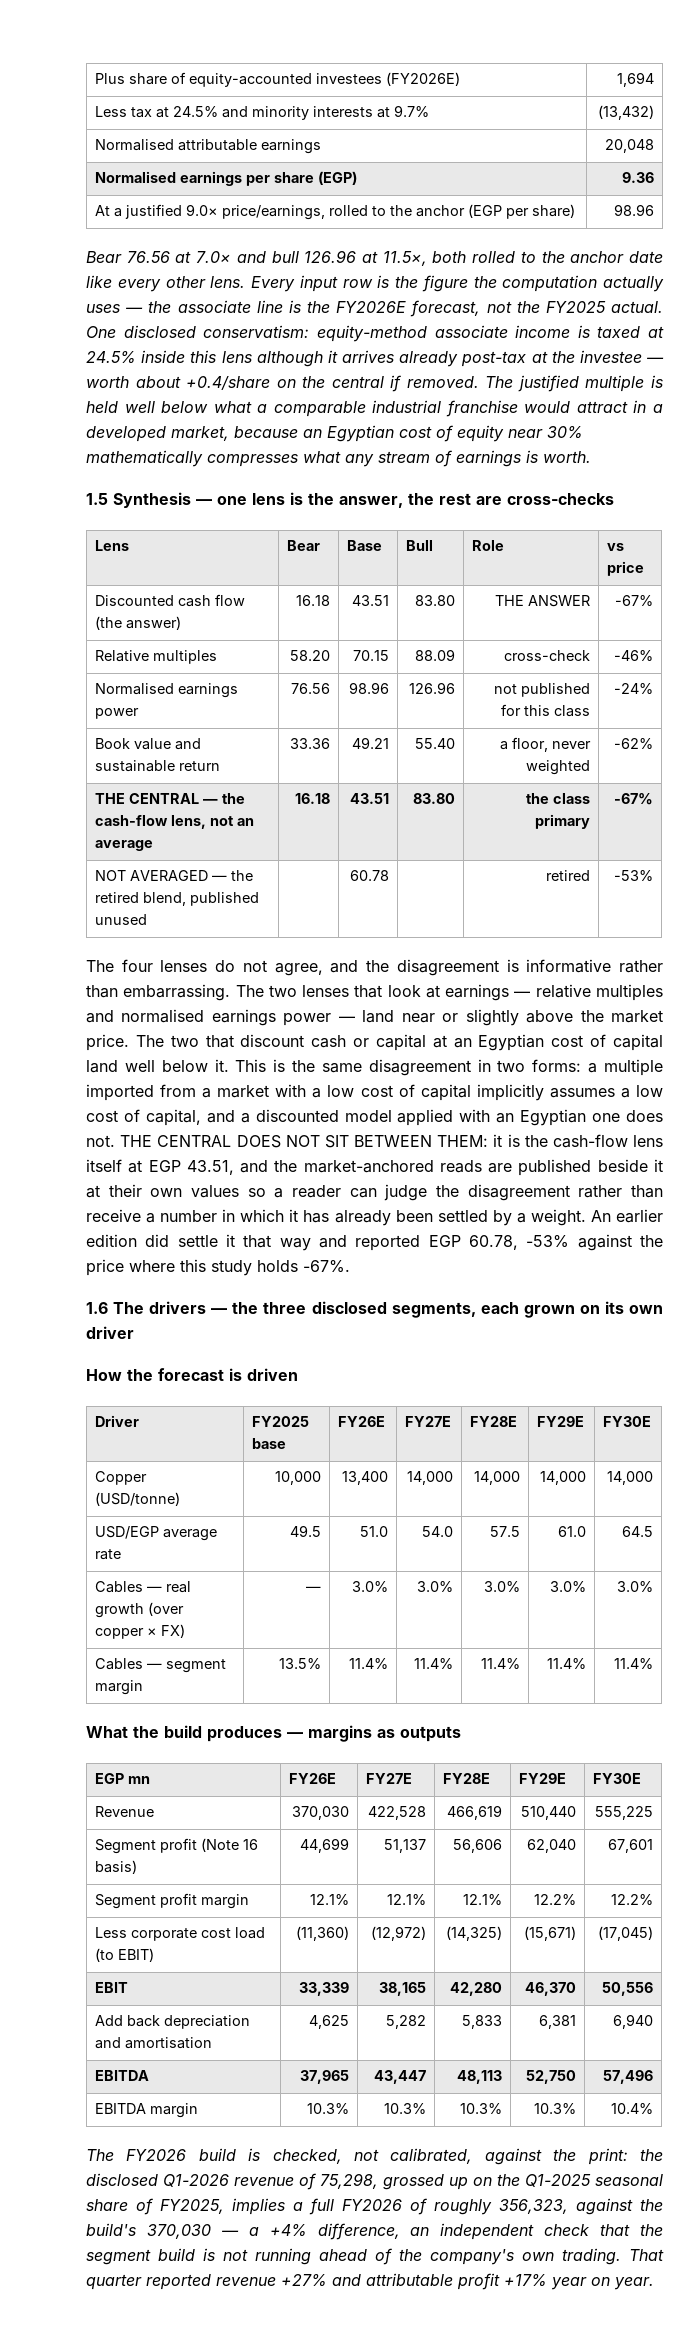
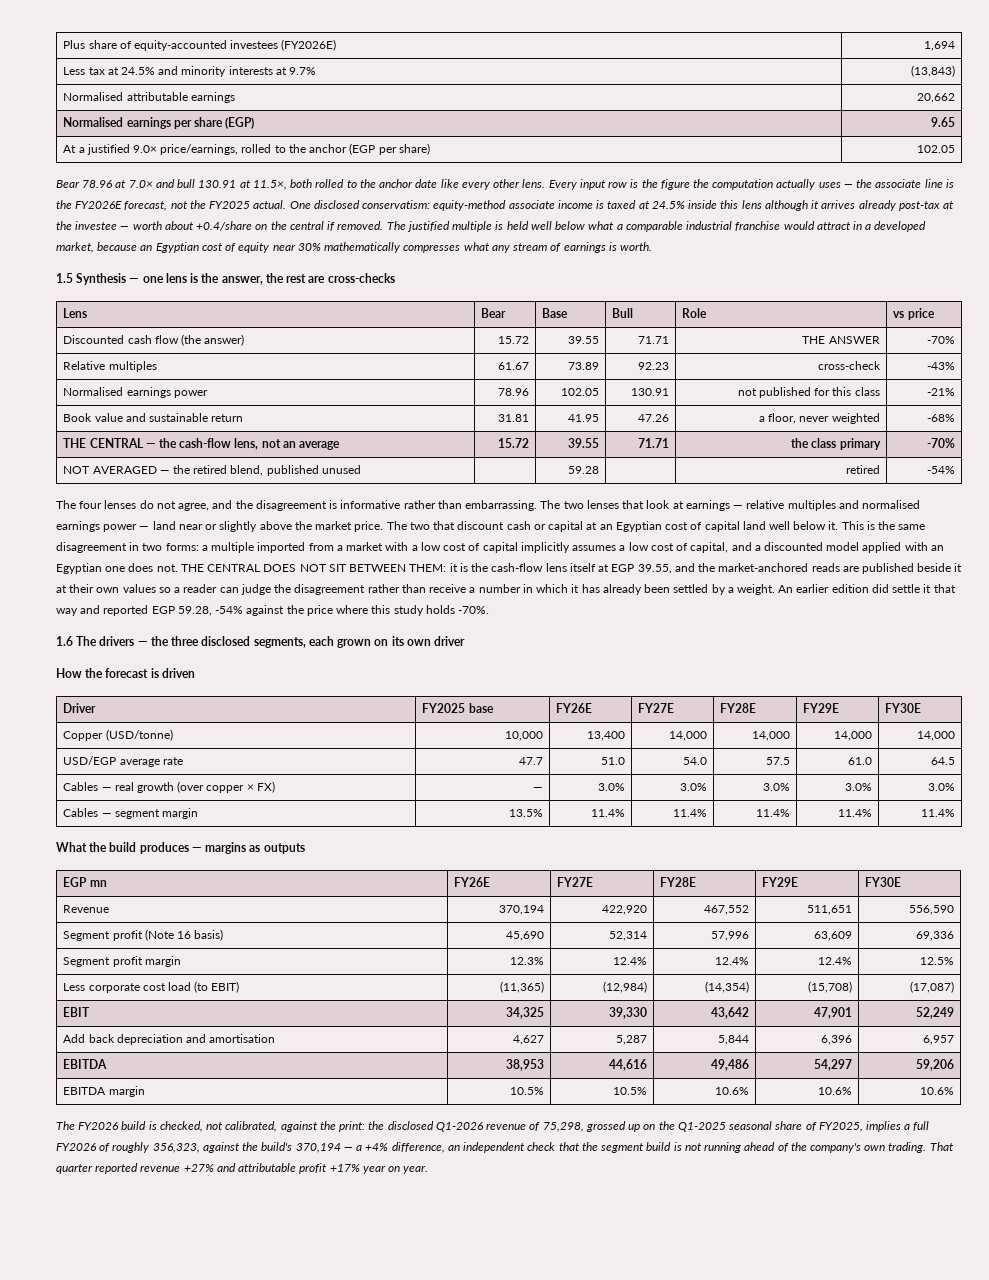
- Less tax at 24.5% and minority interests at 9.7% | (13,432)
+ Less tax at 24.5% and minority interests at 9.7% | (13,843)
- Normalised attributable earnings | 20,048
+ Normalised attributable earnings | 20,662
- Normalised earnings per share (EGP) | 9.36
+ Normalised earnings per share (EGP) | 9.65
- At a justified 9.0× price/earnings, rolled to the anchor (EGP per share) | 98.96
- Bear 76.56 at 7.0× and bull 126.96 at 11.5×, both rolled to the anchor date like every other lens.
+ At a justified 9.0× price/earnings, rolled to the anchor (EGP per share) | 102.05
+ Bear 78.96 at 7.0× and bull 130.91 at 11.5×, both rolled to the anchor date like every other lens.
- Discounted cash flow (the answer) | 16.18 | 43.51 | 83.80 | THE ANSWER | -67%
+ Discounted cash flow (the answer) | 15.72 | 39.55 | 71.71 | THE ANSWER | -70%
- Relative multiples | 58.20 | 70.15 | 88.09 | cross-check | -46%
+ Relative multiples | 61.67 | 73.89 | 92.23 | cross-check | -43%
- Normalised earnings power | 76.56 | 98.96 | 126.96 | not published for this class | -24%
+ Normalised earnings power | 78.96 | 102.05 | 130.91 | not published for this class | -21%
- Book value and sustainable return | 33.36 | 49.21 | 55.40 | a floor, never weighted | -62%
+ Book value and sustainable return | 31.81 | 41.95 | 47.26 | a floor, never weighted | -68%
- THE CENTRAL — the cash-flow lens, not an average | 16.18 | 43.51 | 83.80 | the class primary | -67%
+ THE CENTRAL — the cash-flow lens, not an average | 15.72 | 39.55 | 71.71 | the class primary | -70%
- NOT AVERAGED — the retired blend, published unused | | 60.78 | | retired | -53%
+ NOT AVERAGED — the retired blend, published unused | | 59.28 | | retired | -54%
- THE CENTRAL DOES NOT SIT BETWEEN THEM: it is the cash-flow lens itself at EGP 43.51, and the market-anchored reads are published beside it at their own values so a reader can judge the disagreement rather than receive a number in which it has already been settled by a weight.
+ THE CENTRAL DOES NOT SIT BETWEEN THEM: it is the cash-flow lens itself at EGP 39.55, and the market-anchored reads are published beside it at their own values so a reader can judge the disagreement rather than receive a number in which it has already been settled by a weight.
- An earlier edition did settle it that way and reported EGP 60.78, -53% against the price where this study holds -67%.
+ An earlier edition did settle it that way and reported EGP 59.28, -54% against the price where this study holds -70%.
- USD/EGP average rate | 49.5 | 51.0 | 54.0 | 57.5 | 61.0 | 64.5
+ USD/EGP average rate | 47.7 | 51.0 | 54.0 | 57.5 | 61.0 | 64.5
- Revenue | 370,030 | 422,528 | 466,619 | 510,440 | 555,225
+ Revenue | 370,194 | 422,920 | 467,552 | 511,651 | 556,590
- Segment profit (Note 16 basis) | 44,699 | 51,137 | 56,606 | 62,040 | 67,601
- Segment profit margin | 12.1% | 12.1% | 12.1% | 12.2% | 12.2%
+ Segment profit (Note 16 basis) | 45,690 | 52,314 | 57,996 | 63,609 | 69,336
+ Segment profit margin | 12.3% | 12.4% | 12.4% | 12.4% | 12.5%
- Less corporate cost load (to EBIT) | (11,360) | (12,972) | (14,325) | (15,671) | (17,045)
- EBIT | 33,339 | 38,165 | 42,280 | 46,370 | 50,556
+ Less corporate cost load (to EBIT) | (11,365) | (12,984) | (14,354) | (15,708) | (17,087)
+ EBIT | 34,325 | 39,330 | 43,642 | 47,901 | 52,249
- Add back depreciation and amortisation | 4,625 | 5,282 | 5,833 | 6,381 | 6,940
- EBITDA | 37,965 | 43,447 | 48,113 | 52,750 | 57,496
- EBITDA margin | 10.3% | 10.3% | 10.3% | 10.3% | 10.4%
+ Add back depreciation and amortisation | 4,627 | 5,287 | 5,844 | 6,396 | 6,957
+ EBITDA | 38,953 | 44,616 | 49,486 | 54,297 | 59,206
+ EBITDA margin | 10.5% | 10.5% | 10.6% | 10.6% | 10.6%
- The FY2026 build is checked, not calibrated, against the print: the disclosed Q1-2026 revenue of 75,298, grossed up on the Q1-2025 seasonal share of FY2025, implies a full FY2026 of roughly 356,323, against the build's 370,030 — a +4% difference, an independent check that the segment build is not running ahead of the company's own trading.
+ The FY2026 build is checked, not calibrated, against the print: the disclosed Q1-2026 revenue of 75,298, grossed up on the Q1-2025 seasonal share of FY2025, implies a full FY2026 of roughly 356,323, against the build's 370,194 — a +4% difference, an independent check that the segment build is not running ahead of the company's own trading.

